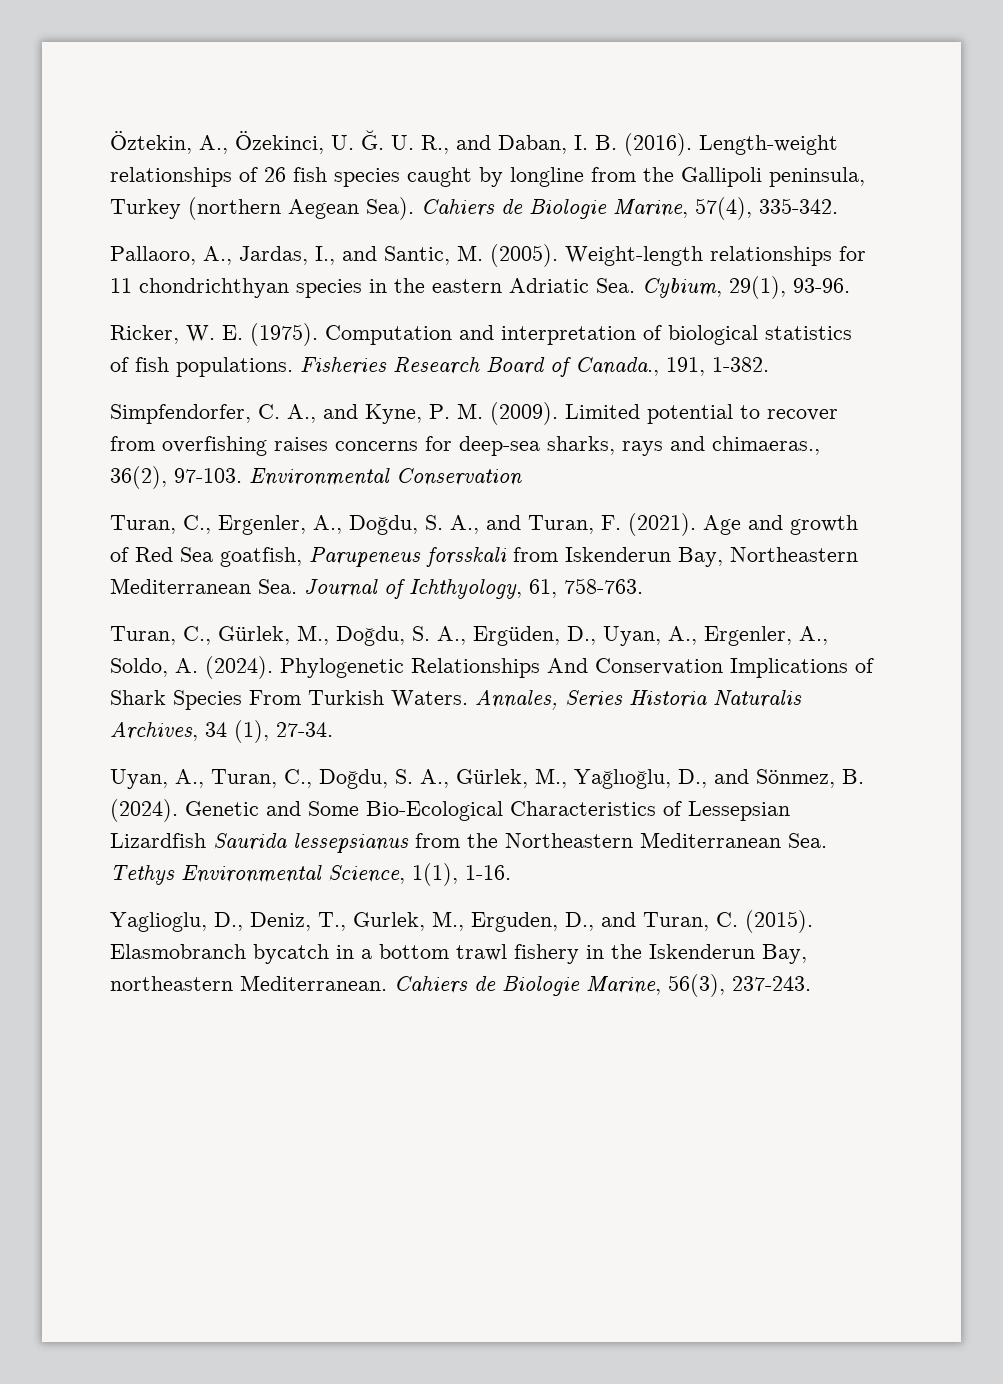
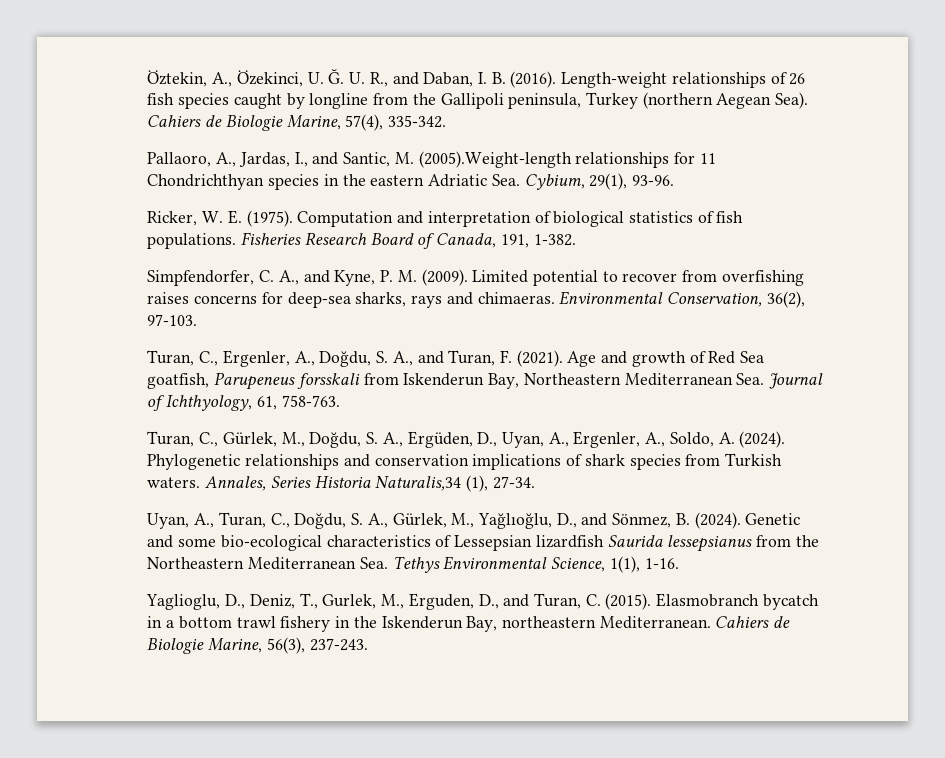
- Pallaoro, A., Jardas, I., and Santic, M. (2005). Weight-length relationships for 11 chondrichthyan species in the eastern Adriatic Sea. Cybium, 29(1), 93-96.
+ Pallaoro, A., Jardas, I., and Santic, M. (2005).Weight-length relationships for 11 Chondrichthyan species in the eastern Adriatic Sea. Cybium, 29(1), 93-96.
- Fisheries Research Board of Canada., 191, 1-382.
+ Fisheries Research Board of Canada, 191, 1-382.
- Limited potential to recover from overfishing raises concerns for deep-sea sharks, rays and chimaeras., 36(2), 97-103. Environmental Conservation
+ Limited potential to recover from overfishing raises concerns for deep-sea sharks, rays and chimaeras. Environmental Conservation, 36(2), 97-103.
- Phylogenetic Relationships And Conservation Implications of Shark Species From Turkish Waters. Annales, Series Historia Naturalis Archives, 34 (1), 27-34.
+ Phylogenetic relationships and conservation implications of shark species from Turkish waters. Annales, Series Historia Naturalis,34 (1), 27-34.
- Genetic and Some Bio-Ecological Characteristics of Lessepsian Lizardfish Saurida lessepsianus from the Northeastern Mediterranean Sea. Tethys Environmental Science, 1(1), 1-16.
+ Genetic and some bio-ecological characteristics of Lessepsian lizardfish Saurida lessepsianus from the Northeastern Mediterranean Sea. Tethys Environmental Science, 1(1), 1-16.

